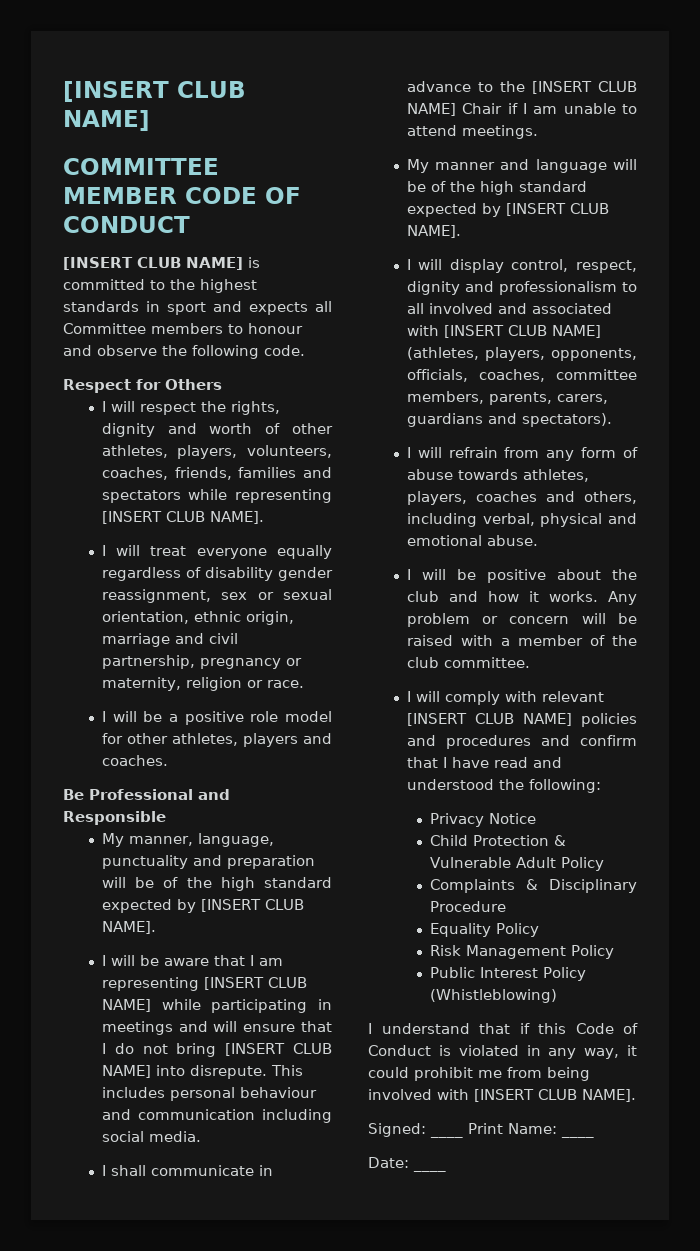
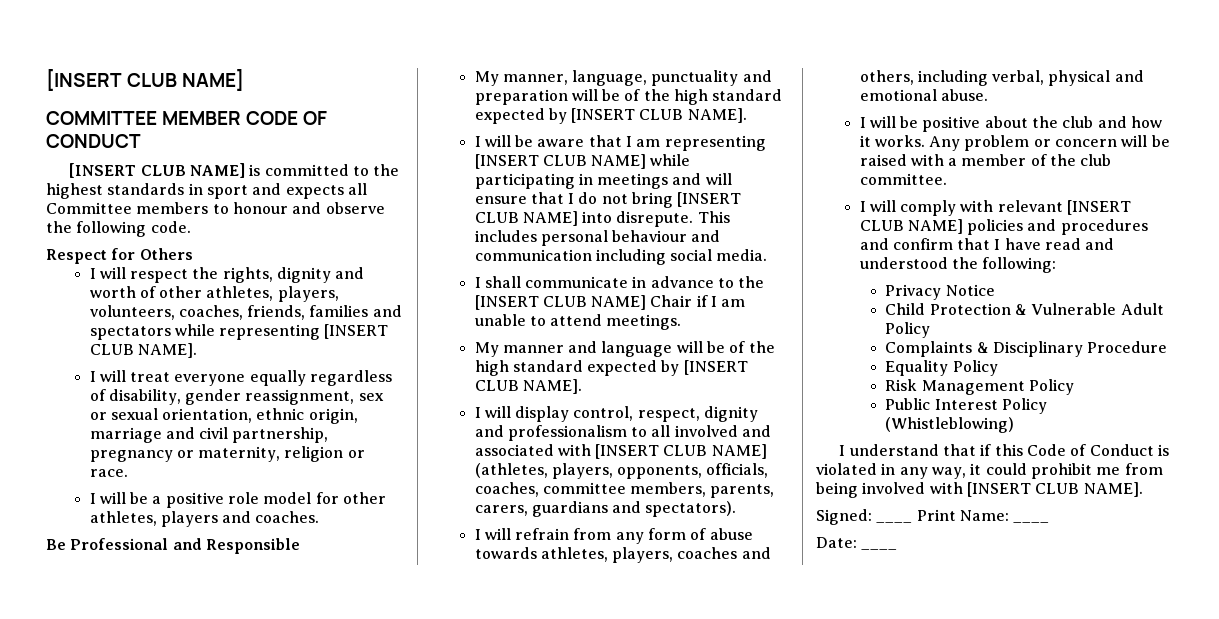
- I will treat everyone equally regardless of disability gender reassignment, sex or sexual orientation, ethnic origin, marriage and civil partnership, pregnancy or maternity, religion or race.
+ I will treat everyone equally regardless of disability, gender reassignment, sex or sexual orientation, ethnic origin, marriage and civil partnership, pregnancy or maternity, religion or race.

